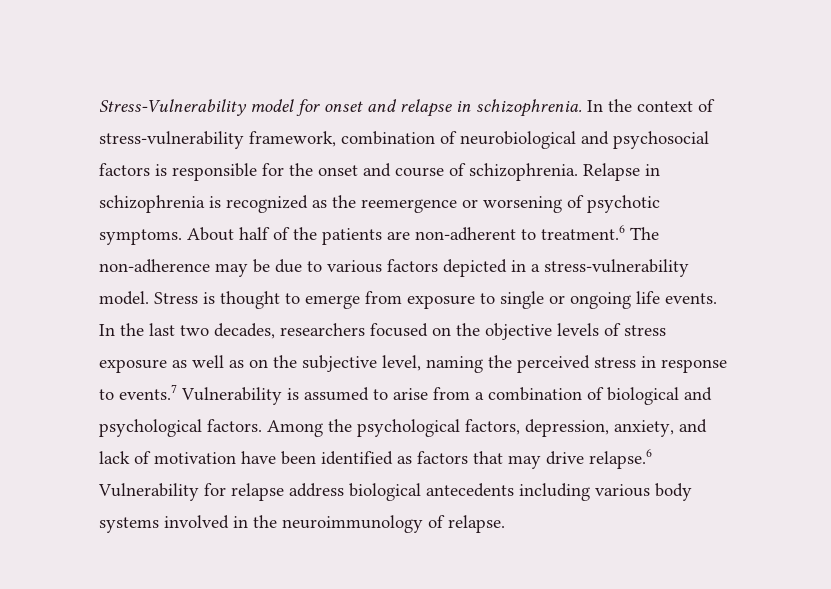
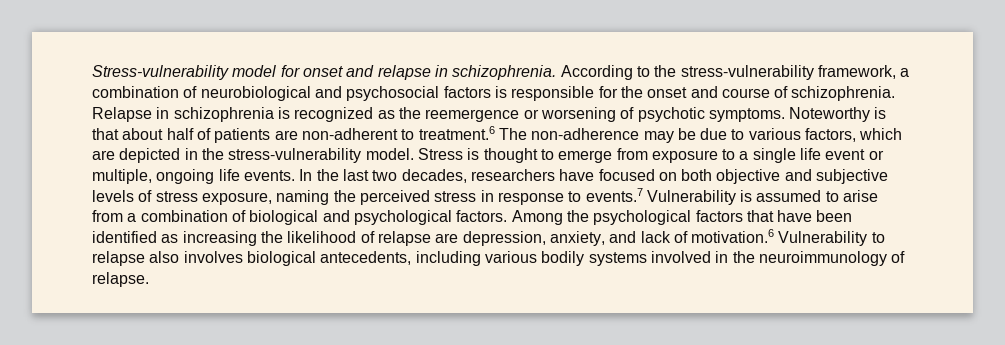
- Stress-Vulnerability model for onset and relapse in schizophrenia.
+ Stress-vulnerability model for onset and relapse in schizophrenia.
- In the context of stress-vulnerability framework, combination of neurobiological and psychosocial factors is responsible for the onset and course of schizophrenia.
+ According to the stress-vulnerability framework, a combination of neurobiological and psychosocial factors is responsible for the onset and course of schizophrenia.
- About half of the patients are non-adherent to treatment.6 The non-adherence may be due to various factors depicted in a stress-vulnerability model.
+ Noteworthy is that about half of patients are non-adherent to treatment.6 The non-adherence may be due to various factors, which are depicted in the stress-vulnerability model.
- Stress is thought to emerge from exposure to single or ongoing life events.
+ Stress is thought to emerge from exposure to a single life event or multiple, ongoing life events.
- In the last two decades, researchers focused on the objective levels of stress exposure as well as on the subjective level, naming the perceived stress in response to events.7 Vulnerability is assumed to arise from a combination of biological and psychological factors.
+ In the last two decades, researchers have focused on both objective and subjective levels of stress exposure, naming the perceived stress in response to events.7 Vulnerability is assumed to arise from a combination of biological and psychological factors.
- Among the psychological factors, depression, anxiety, and lack of motivation have been identified as factors that may drive relapse.6 Vulnerability for relapse address biological antecedents including various body systems involved in the neuroimmunology of relapse.
+ Among the psychological factors that have been identified as increasing the likelihood of relapse are depression, anxiety, and lack of motivation.6 Vulnerability to relapse also involves biological antecedents, including various bodily systems involved in the neuroimmunology of relapse.

